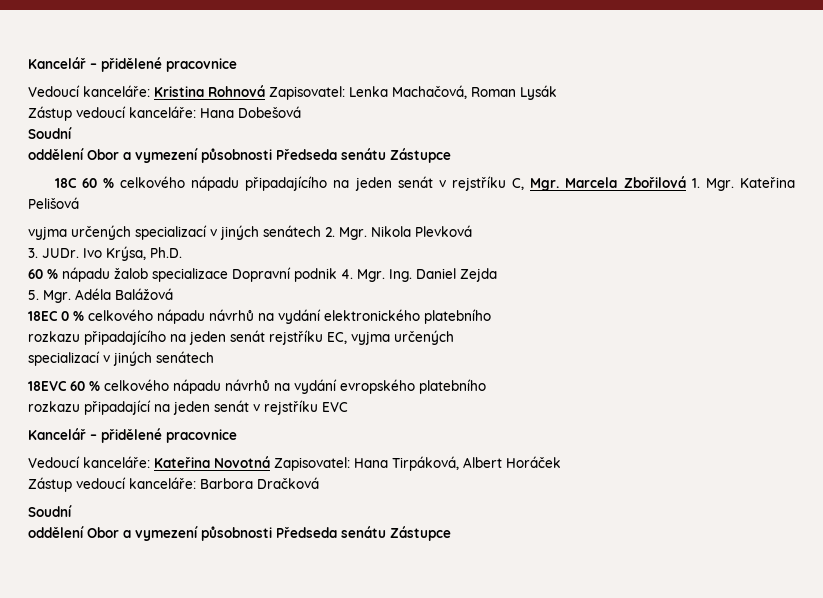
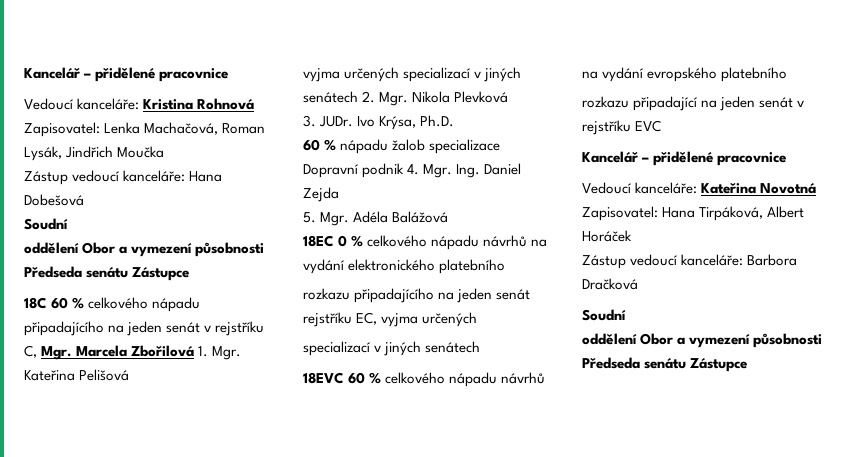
- Vedoucí kanceláře: Kristina Rohnová Zapisovatel: Lenka Machačová, Roman Lysák
+ Vedoucí kanceláře: Kristina Rohnová Zapisovatel: Lenka Machačová, Roman Lysák, Jindřich Moučka

